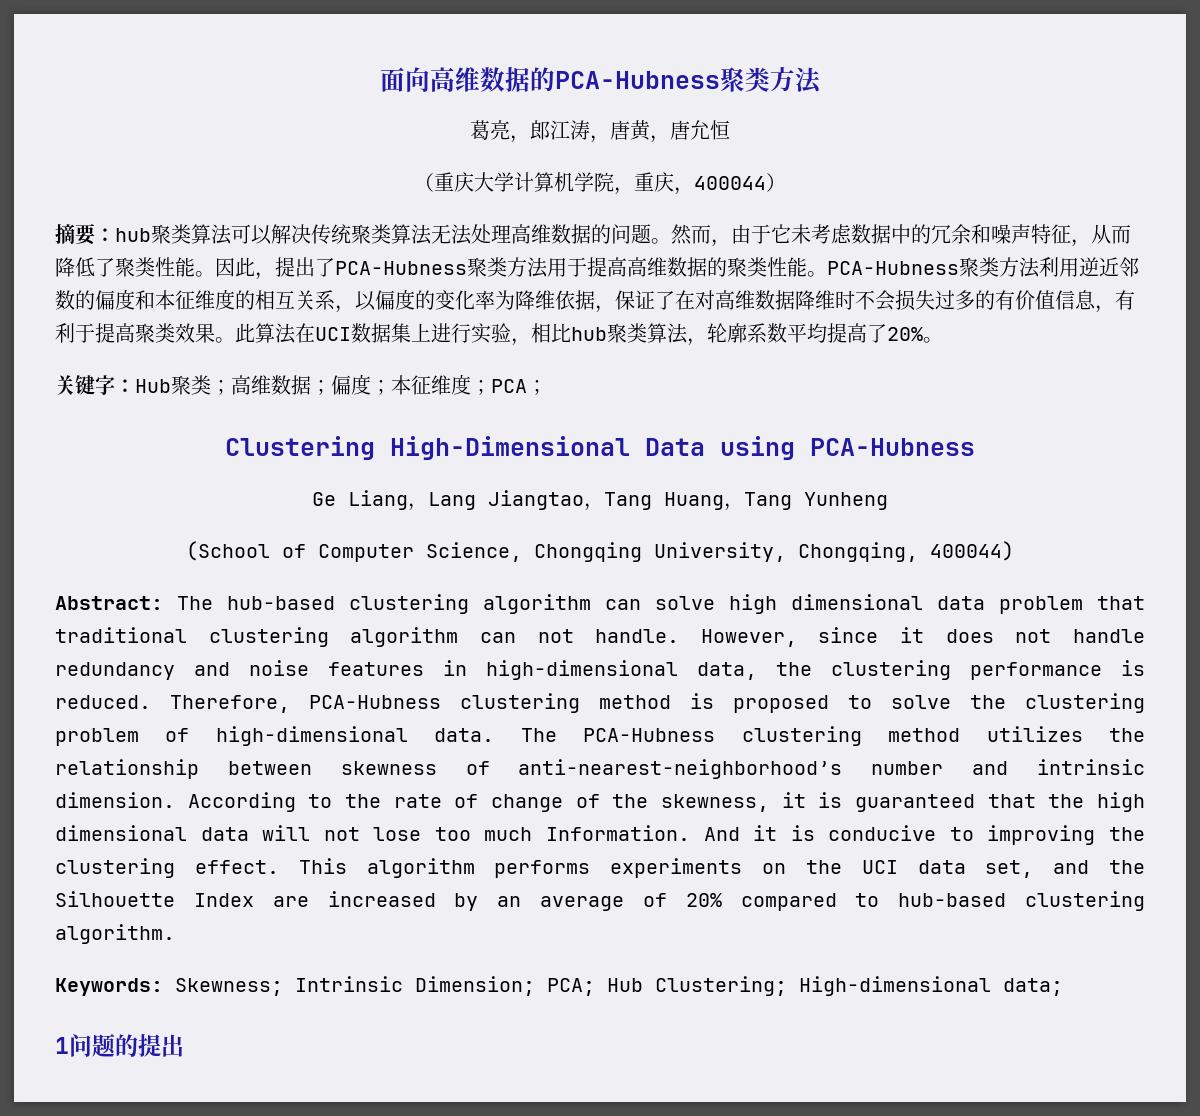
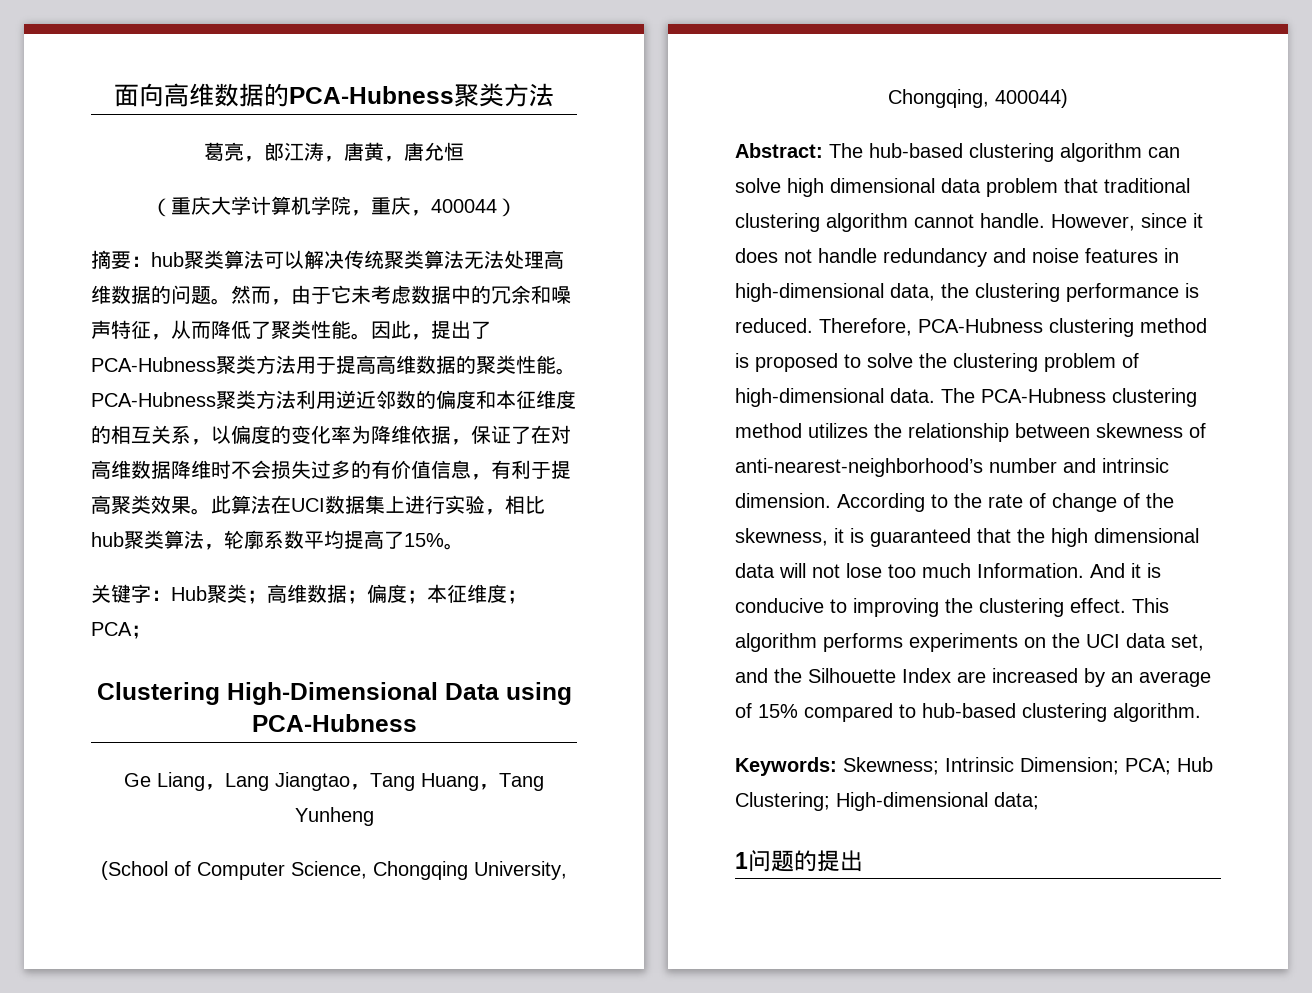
- 此算法在UCI数据集上进行实验，相比hub聚类算法，轮廓系数平均提高了20%。
+ 此算法在UCI数据集上进行实验，相比hub聚类算法，轮廓系数平均提高了15%。
- Abstract: The hub-based clustering algorithm can solve high dimensional data problem that traditional clustering algorithm can not handle.
+ Abstract: The hub-based clustering algorithm can solve high dimensional data problem that traditional clustering algorithm cannot handle.
- This algorithm performs experiments on the UCI data set, and the Silhouette Index are increased by an average of 20% compared to hub-based clustering algorithm.
+ This algorithm performs experiments on the UCI data set, and the Silhouette Index are increased by an average of 15% compared to hub-based clustering algorithm.

